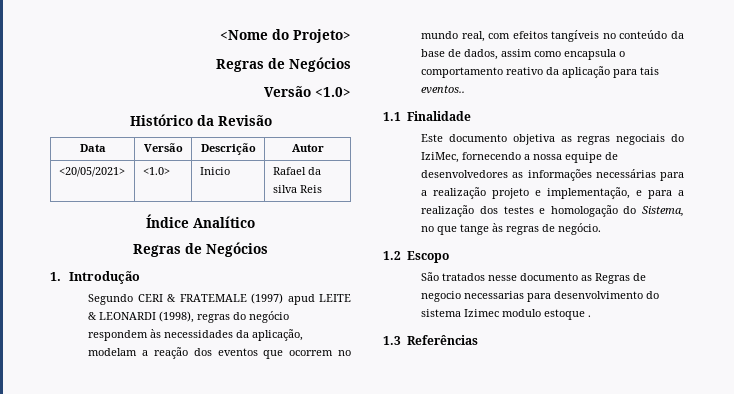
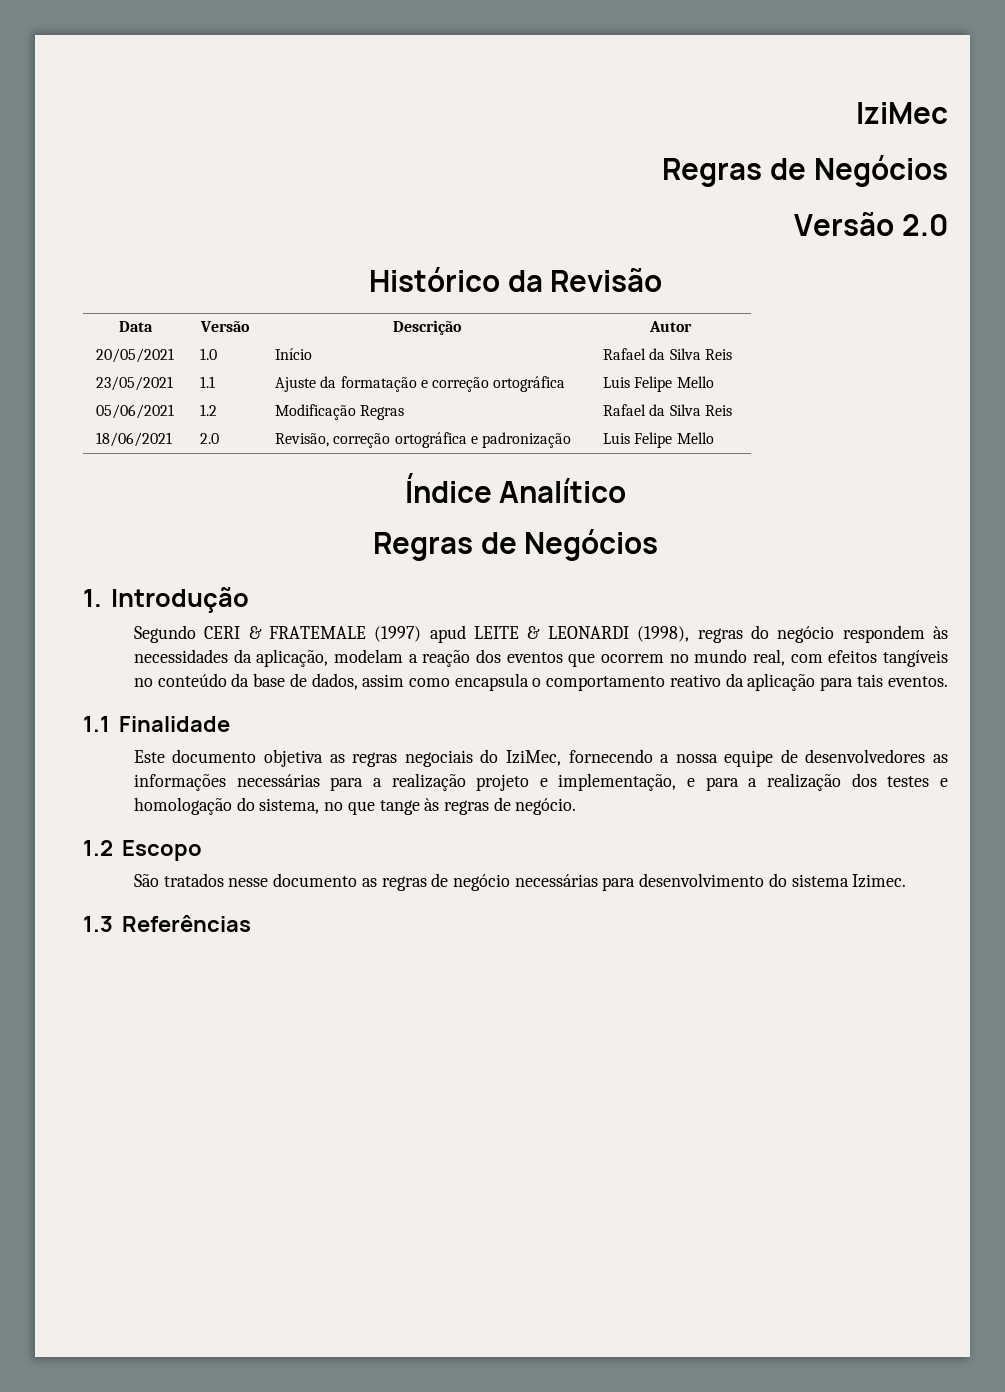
- <Nome do Projeto>
+ IziMec
- Versão <1.0>
+ Versão 2.0
- <20/05/2021> | <1.0> | Inicio | Rafael da silva Reis
+ 20/05/2021 | 1.0 | Início | Rafael da Silva Reis
+ 23/05/2021 | 1.1 | Ajuste da formatação e correção ortográfica | Luis Felipe Mello
+ 05/06/2021 | 1.2 | Modificação Regras | Rafael da Silva Reis
+ 18/06/2021 | 2.0 | Revisão, correção ortográfica e padronização | Luis Felipe Mello
- Segundo CERI & FRATEMALE (1997) apud LEITE & LEONARDI (1998), regras do negócio respondem às necessidades da aplicação, modelam a reação dos eventos que ocorrem no mundo real, com efeitos tangíveis no conteúdo da base de dados, assim como encapsula o comportamento reativo da aplicação para tais eventos..
+ Segundo CERI & FRATEMALE (1997) apud LEITE & LEONARDI (1998), regras do negócio respondem às necessidades da aplicação, modelam a reação dos eventos que ocorrem no mundo real, com efeitos tangíveis no conteúdo da base de dados, assim como encapsula o comportamento reativo da aplicação para tais eventos.
- Este documento objetiva as regras negociais do IziMec, fornecendo a nossa equipe de desenvolvedores as informações necessárias para a realização projeto e implementação, e para a realização dos testes e homologação do Sistema, no que tange às regras de negócio.
+ Este documento objetiva as regras negociais do IziMec, fornecendo a nossa equipe de desenvolvedores as informações necessárias para a realização projeto e implementação, e para a realização dos testes e homologação do sistema, no que tange às regras de negócio.
- São tratados nesse documento as Regras de negocio necessarias para desenvolvimento do sistema Izimec modulo estoque .
+ São tratados nesse documento as regras de negócio necessárias para desenvolvimento do sistema Izimec.

